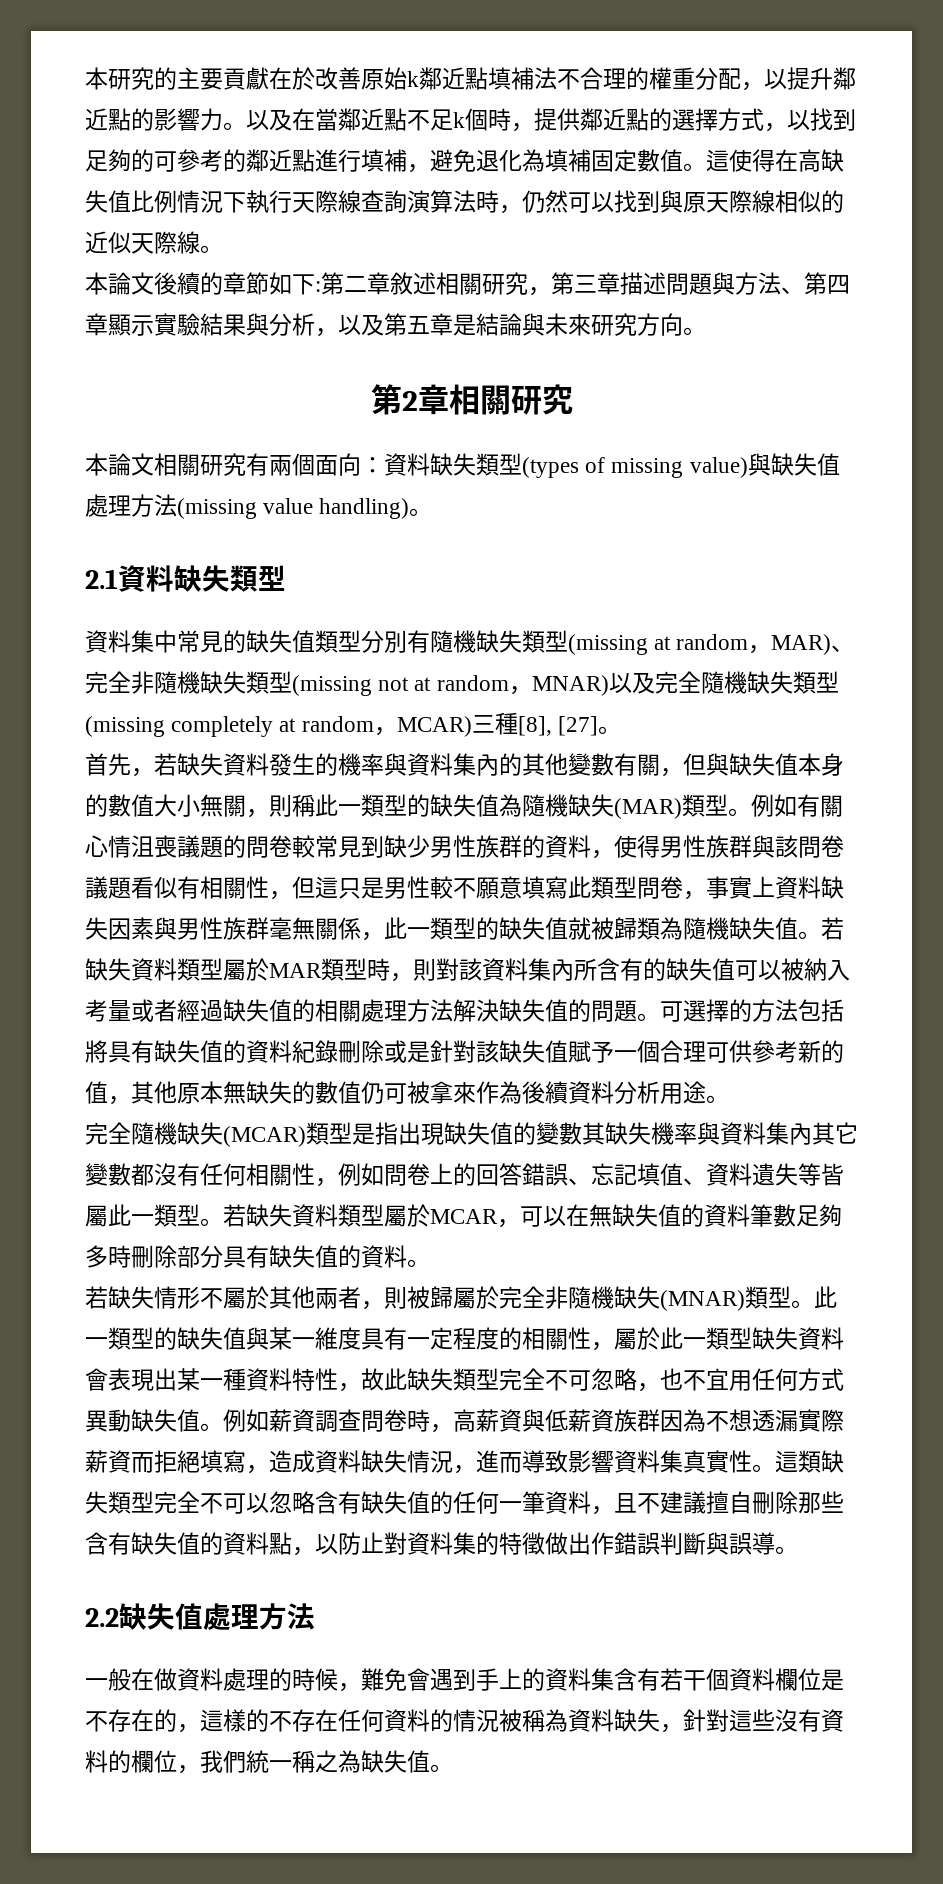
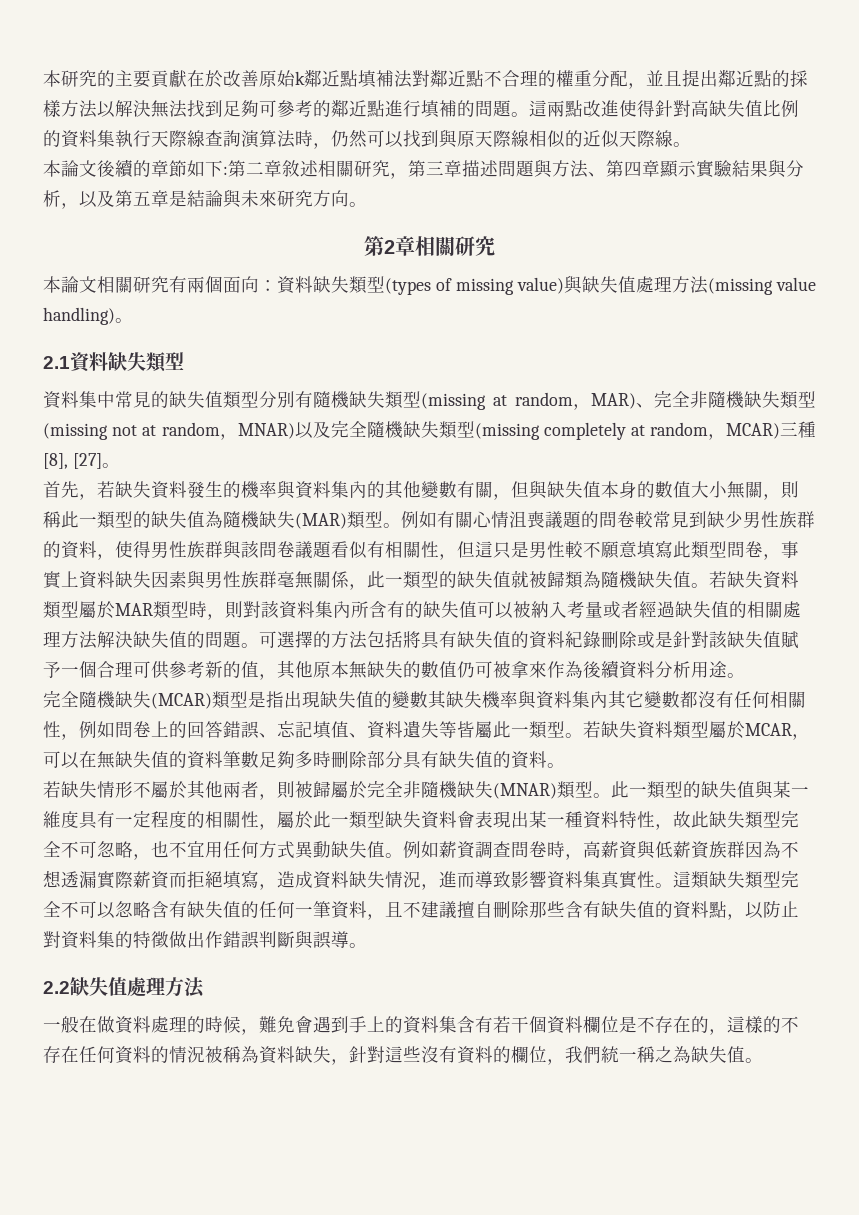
- 本研究的主要貢獻在於改善原始k鄰近點填補法不合理的權重分配，以提升鄰近點的影響力。以及在當鄰近點不足k個時，提供鄰近點的選擇方式，以找到足夠的可參考的鄰近點進行填補，避免退化為填補固定數值。這使得在高缺失值比例情況下執行天際線查詢演算法時，仍然可以找到與原天際線相似的近似天際線。
+ 本研究的主要貢獻在於改善原始k鄰近點填補法對鄰近點不合理的權重分配，並且提出鄰近點的採樣方法以解決無法找到足夠可參考的鄰近點進行填補的問題。這兩點改進使得針對高缺失值比例的資料集執行天際線查詢演算法時，仍然可以找到與原天際線相似的近似天際線。

